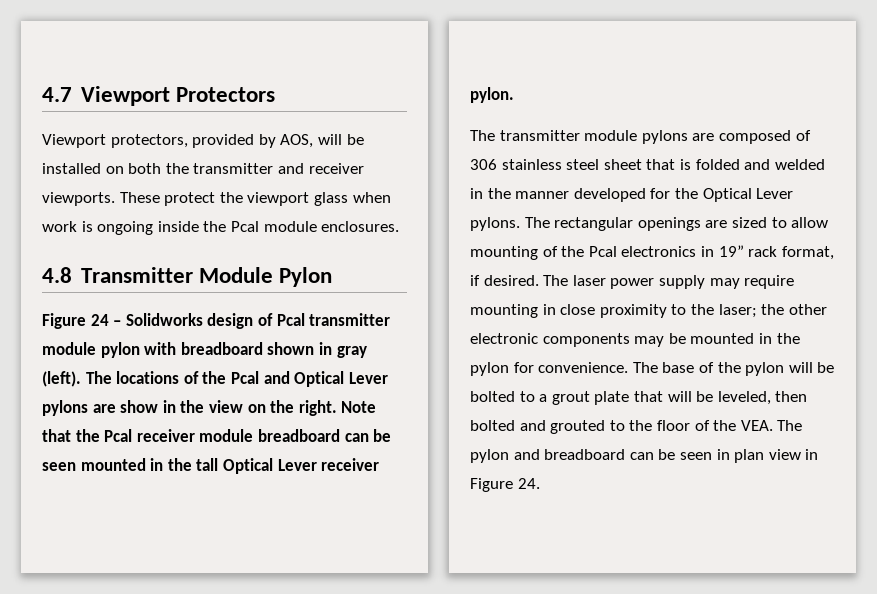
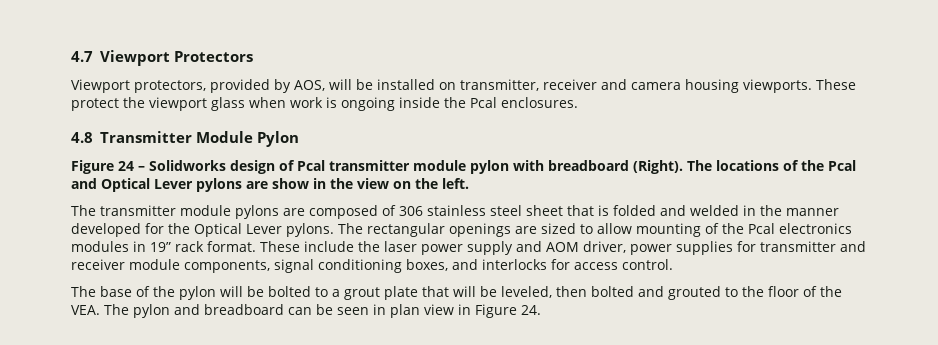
- Viewport protectors, provided by AOS, will be installed on both the transmitter and receiver viewports.
+ Viewport protectors, provided by AOS, will be installed on transmitter, receiver and camera housing viewports.
- These protect the viewport glass when work is ongoing inside the Pcal module enclosures.
+ These protect the viewport glass when work is ongoing inside the Pcal enclosures.
- Figure 24 – Solidworks design of Pcal transmitter module pylon with breadboard shown in gray (left).
+ Figure 24 – Solidworks design of Pcal transmitter module pylon with breadboard (Right).
- The locations of the Pcal and Optical Lever pylons are show in the view on the right. Note that the Pcal receiver module breadboard can be seen mounted in the tall Optical Lever receiver pylon.
+ The locations of the Pcal and Optical Lever pylons are show in the view on the left.
- The rectangular openings are sized to allow mounting of the Pcal electronics in 19” rack format, if desired. The laser power supply may require mounting in close proximity to the laser; the other electronic components may be mounted in the pylon for convenience. The base of the pylon will be bolted to a grout plate that will be leveled, then bolted and grouted to the floor of the VEA. The pylon and breadboard can be seen in plan view in Figure 24.
+ The rectangular openings are sized to allow mounting of the Pcal electronics modules in 19” rack format. These include the laser power supply and AOM driver, power supplies for transmitter and receiver module components, signal conditioning boxes, and interlocks for access control.
+ The base of the pylon will be bolted to a grout plate that will be leveled, then bolted and grouted to the floor of the VEA. The pylon and breadboard can be seen in plan view in Figure 24.

